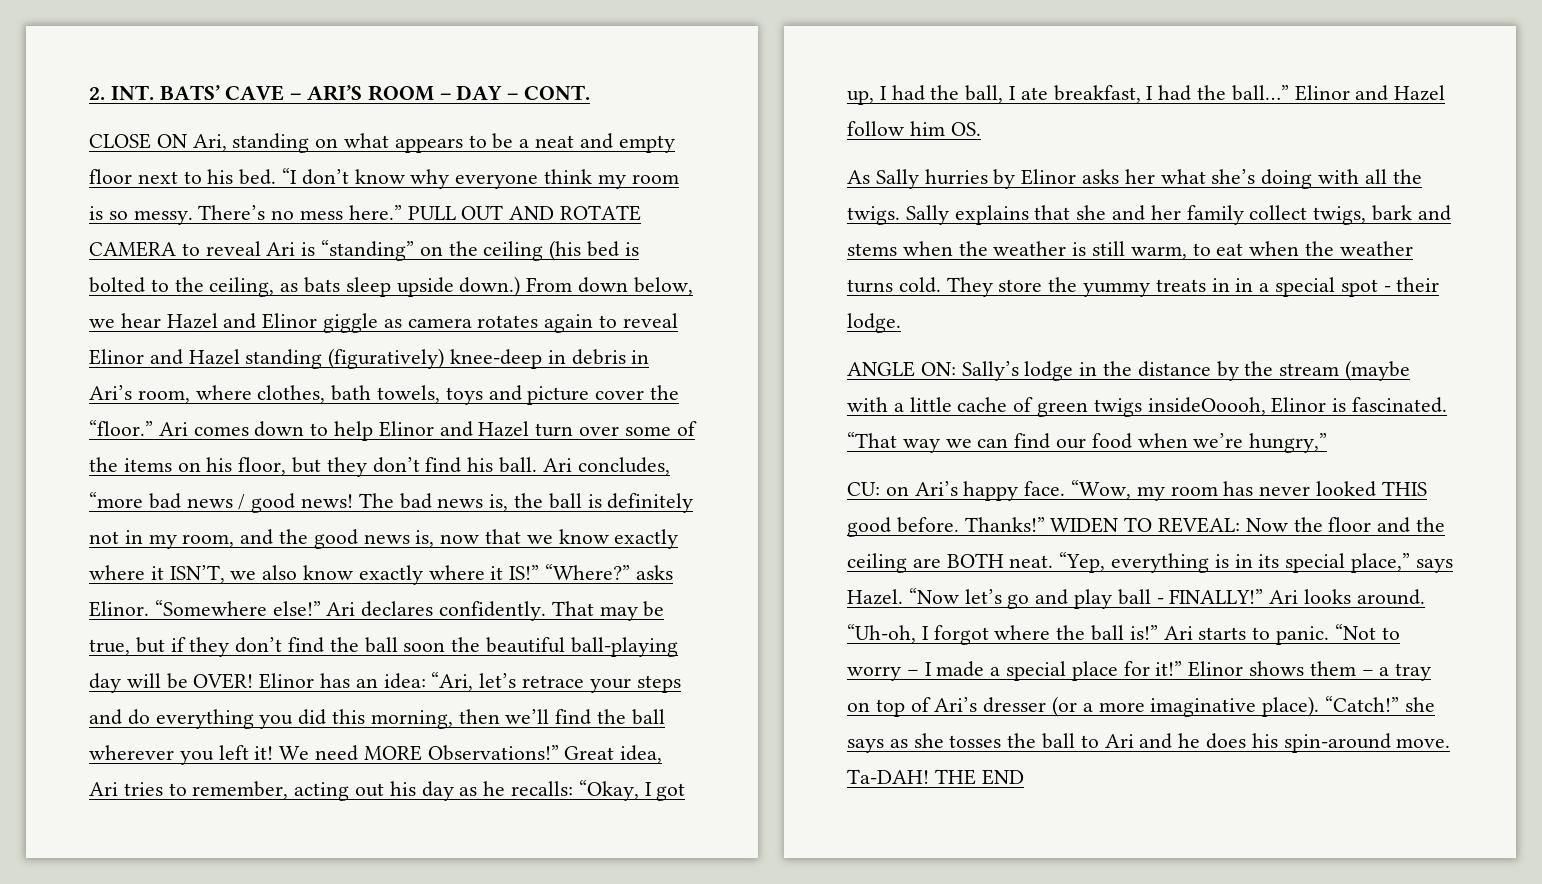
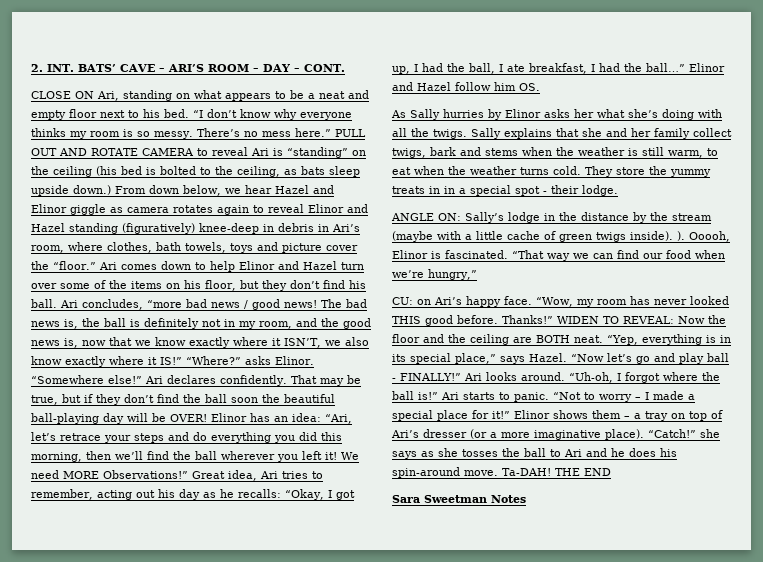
- “I don’t know why everyone think my room is so messy.
+ “I don’t know why everyone thinks my room is so messy.
- ANGLE ON: Sally’s lodge in the distance by the stream (maybe with a little cache of green twigs insideOoooh, Elinor is fascinated.
+ ANGLE ON: Sally’s lodge in the distance by the stream (maybe with a little cache of green twigs inside). ). Ooooh, Elinor is fascinated.
+ Sara Sweetman Notes

